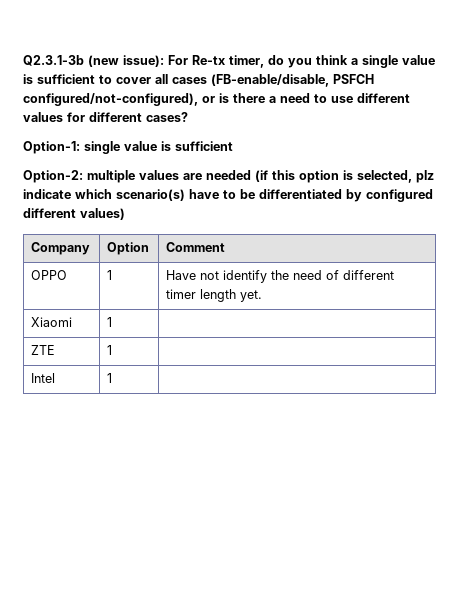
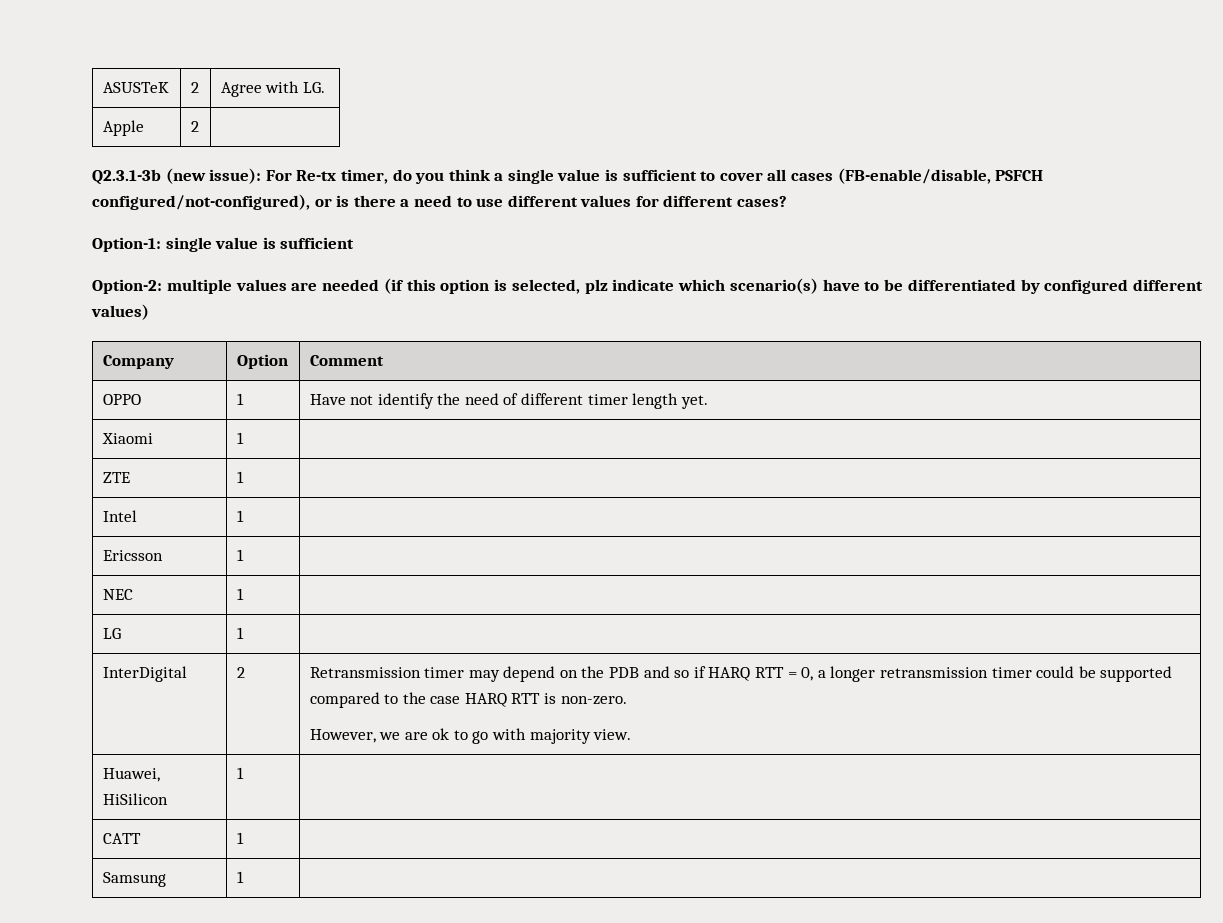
+ ASUSTeK | 2 | Agree with LG.
+ Apple | 2 |
+ Ericsson | 1 |
+ NEC | 1 |
+ LG | 1 |
+ InterDigital | 2 | Retransmission timer may depend on the PDB and so if HARQ RTT = 0, a longer retransmission timer could be supported compared to the case HARQ RTT is non-zero.
+ However, we are ok to go with majority view.
+ Huawei, HiSilicon | 1 |
+ CATT | 1 |
+ Samsung | 1 |

